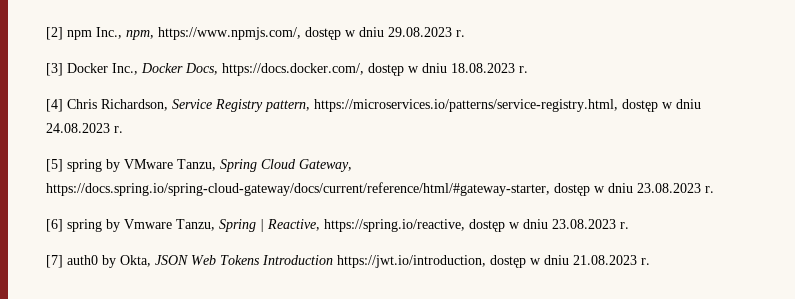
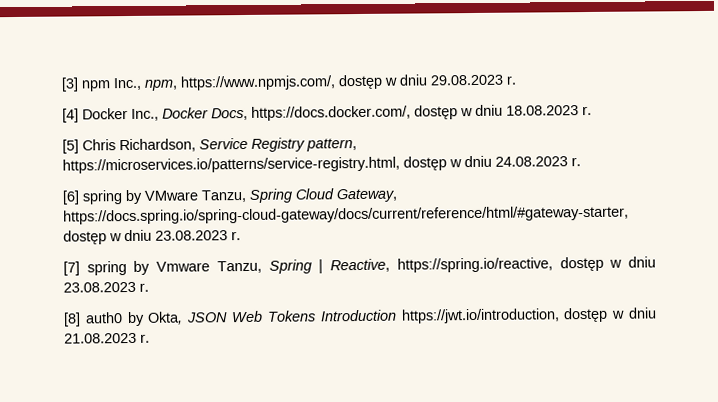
- [2] npm Inc., npm, https://www.npmjs.com/, dostęp w dniu 29.08.2023 r.
+ [3] npm Inc., npm, https://www.npmjs.com/, dostęp w dniu 29.08.2023 r.
- [3] Docker Inc., Docker Docs, https://docs.docker.com/, dostęp w dniu 18.08.2023 r.
+ [4] Docker Inc., Docker Docs, https://docs.docker.com/, dostęp w dniu 18.08.2023 r.
- [4] Chris Richardson, Service Registry pattern, https://microservices.io/patterns/service-registry.html, dostęp w dniu 24.08.2023 r.
+ [5] Chris Richardson, Service Registry pattern, https://microservices.io/patterns/service-registry.html, dostęp w dniu 24.08.2023 r.
- [5] spring by VMware Tanzu, Spring Cloud Gateway, https://docs.spring.io/spring-cloud-gateway/docs/current/reference/html/#gateway-starter, dostęp w dniu 23.08.2023 r.
+ [6] spring by VMware Tanzu, Spring Cloud Gateway, https://docs.spring.io/spring-cloud-gateway/docs/current/reference/html/#gateway-starter, dostęp w dniu 23.08.2023 r.
- [6] spring by Vmware Tanzu, Spring | Reactive, https://spring.io/reactive, dostęp w dniu 23.08.2023 r.
+ [7] spring by Vmware Tanzu, Spring | Reactive, https://spring.io/reactive, dostęp w dniu 23.08.2023 r.
- [7] auth0 by Okta, JSON Web Tokens Introduction https://jwt.io/introduction, dostęp w dniu 21.08.2023 r.
+ [8] auth0 by Okta, JSON Web Tokens Introduction https://jwt.io/introduction, dostęp w dniu 21.08.2023 r.

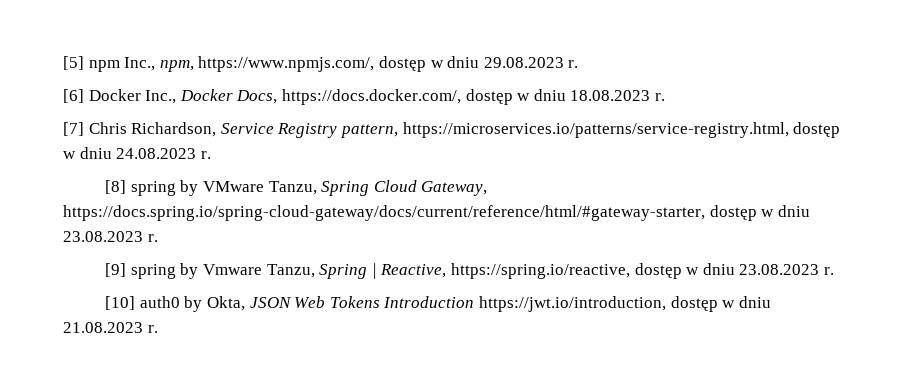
- [3] npm Inc., npm, https://www.npmjs.com/, dostęp w dniu 29.08.2023 r.
+ [5] npm Inc., npm, https://www.npmjs.com/, dostęp w dniu 29.08.2023 r.
- [4] Docker Inc., Docker Docs, https://docs.docker.com/, dostęp w dniu 18.08.2023 r.
+ [6] Docker Inc., Docker Docs, https://docs.docker.com/, dostęp w dniu 18.08.2023 r.
- [5] Chris Richardson, Service Registry pattern, https://microservices.io/patterns/service-registry.html, dostęp w dniu 24.08.2023 r.
+ [7] Chris Richardson, Service Registry pattern, https://microservices.io/patterns/service-registry.html, dostęp w dniu 24.08.2023 r.
- [6] spring by VMware Tanzu, Spring Cloud Gateway, https://docs.spring.io/spring-cloud-gateway/docs/current/reference/html/#gateway-starter, dostęp w dniu 23.08.2023 r.
+ [8] spring by VMware Tanzu, Spring Cloud Gateway, https://docs.spring.io/spring-cloud-gateway/docs/current/reference/html/#gateway-starter, dostęp w dniu 23.08.2023 r.
- [7] spring by Vmware Tanzu, Spring | Reactive, https://spring.io/reactive, dostęp w dniu 23.08.2023 r.
+ [9] spring by Vmware Tanzu, Spring | Reactive, https://spring.io/reactive, dostęp w dniu 23.08.2023 r.
- [8] auth0 by Okta, JSON Web Tokens Introduction https://jwt.io/introduction, dostęp w dniu 21.08.2023 r.
+ [10] auth0 by Okta, JSON Web Tokens Introduction https://jwt.io/introduction, dostęp w dniu 21.08.2023 r.

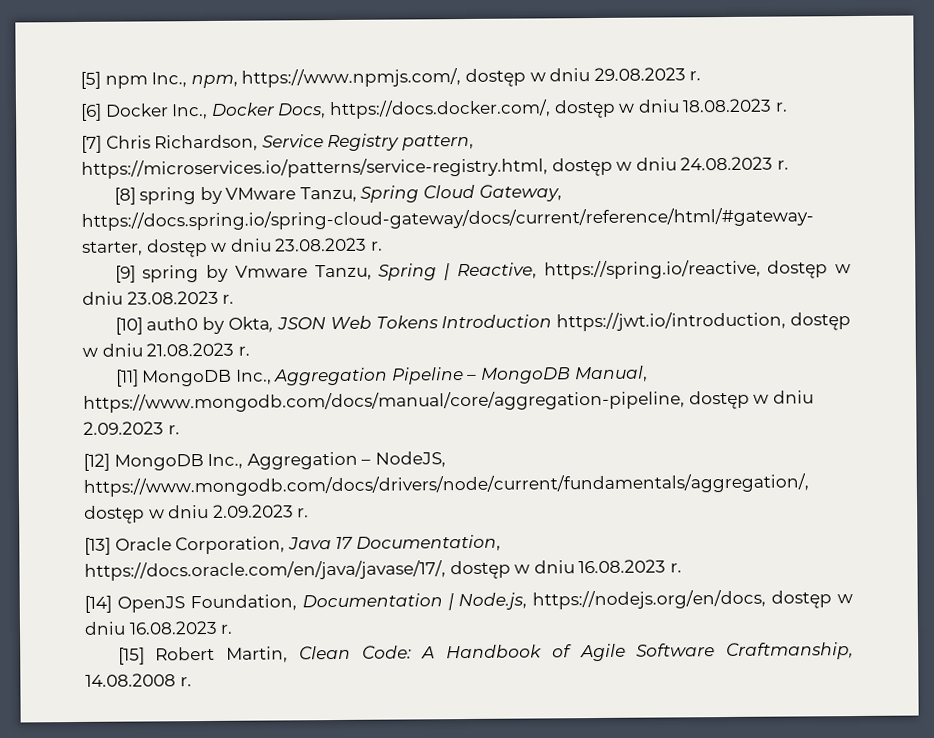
+ [11] MongoDB Inc., Aggregation Pipeline – MongoDB Manual, https://www.mongodb.com/docs/manual/core/aggregation-pipeline, dostęp w dniu 2.09.2023 r.
+ [12] MongoDB Inc., Aggregation – NodeJS, https://www.mongodb.com/docs/drivers/node/current/fundamentals/aggregation/, dostęp w dniu 2.09.2023 r.
+ [13] Oracle Corporation, Java 17 Documentation, https://docs.oracle.com/en/java/javase/17/, dostęp w dniu 16.08.2023 r.
+ [14] OpenJS Foundation, Documentation | Node.js, https://nodejs.org/en/docs, dostęp w dniu 16.08.2023 r.
+ [15] Robert Martin, Clean Code: A Handbook of Agile Software Craftmanship, 14.08.2008 r.

